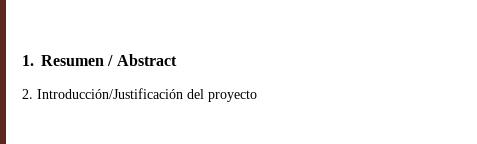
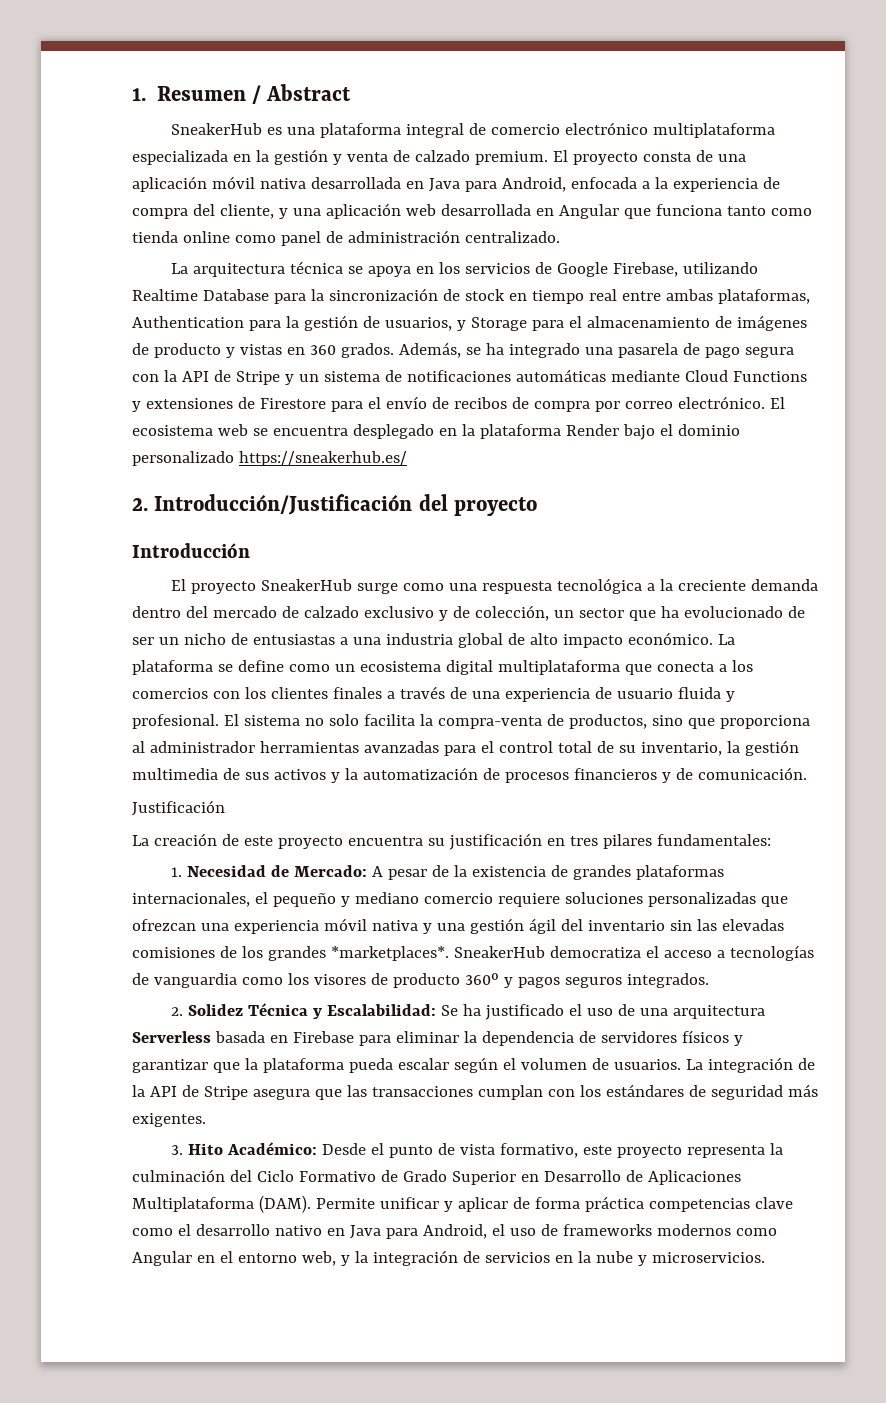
+ SneakerHub es una plataforma integral de comercio electrónico multiplataforma especializada en la gestión y venta de calzado premium. El proyecto consta de una aplicación móvil nativa desarrollada en Java para Android, enfocada a la experiencia de compra del cliente, y una aplicación web desarrollada en Angular que funciona tanto como tienda online como panel de administración centralizado.
+ La arquitectura técnica se apoya en los servicios de Google Firebase, utilizando Realtime Database para la sincronización de stock en tiempo real entre ambas plataformas, Authentication para la gestión de usuarios, y Storage para el almacenamiento de imágenes de producto y vistas en 360 grados. Además, se ha integrado una pasarela de pago segura con la API de Stripe y un sistema de notificaciones automáticas mediante Cloud Functions y extensiones de Firestore para el envío de recibos de compra por correo electrónico. El ecosistema web se encuentra desplegado en la plataforma Render bajo el dominio personalizado https://sneakerhub.es/
  2. Introducción/Justificación del proyecto
+ Introducción
+ El proyecto SneakerHub surge como una respuesta tecnológica a la creciente demanda dentro del mercado de calzado exclusivo y de colección, un sector que ha evolucionado de ser un nicho de entusiastas a una industria global de alto impacto económico. La plataforma se define como un ecosistema digital multiplataforma que conecta a los comercios con los clientes finales a través de una experiencia de usuario fluida y profesional. El sistema no solo facilita la compra-venta de productos, sino que proporciona al administrador herramientas avanzadas para el control total de su inventario, la gestión multimedia de sus activos y la automatización de procesos financieros y de comunicación.
+ Justificación
+ La creación de este proyecto encuentra su justificación en tres pilares fundamentales:
+ 1. Necesidad de Mercado: A pesar de la existencia de grandes plataformas internacionales, el pequeño y mediano comercio requiere soluciones personalizadas que ofrezcan una experiencia móvil nativa y una gestión ágil del inventario sin las elevadas comisiones de los grandes *marketplaces*. SneakerHub democratiza el acceso a tecnologías de vanguardia como los visores de producto 360º y pagos seguros integrados.
+ 2. Solidez Técnica y Escalabilidad: Se ha justificado el uso de una arquitectura Serverless basada en Firebase para eliminar la dependencia de servidores físicos y garantizar que la plataforma pueda escalar según el volumen de usuarios. La integración de la API de Stripe asegura que las transacciones cumplan con los estándares de seguridad más exigentes.
+ 3. Hito Académico: Desde el punto de vista formativo, este proyecto representa la culminación del Ciclo Formativo de Grado Superior en Desarrollo de Aplicaciones Multiplataforma (DAM). Permite unificar y aplicar de forma práctica competencias clave como el desarrollo nativo en Java para Android, el uso de frameworks modernos como Angular en el entorno web, y la integración de servicios en la nube y microservicios.

